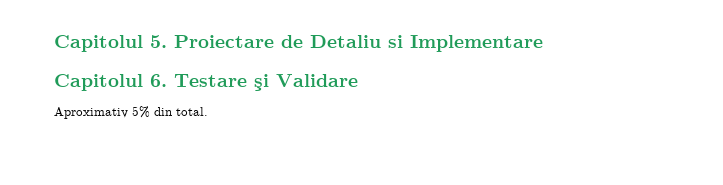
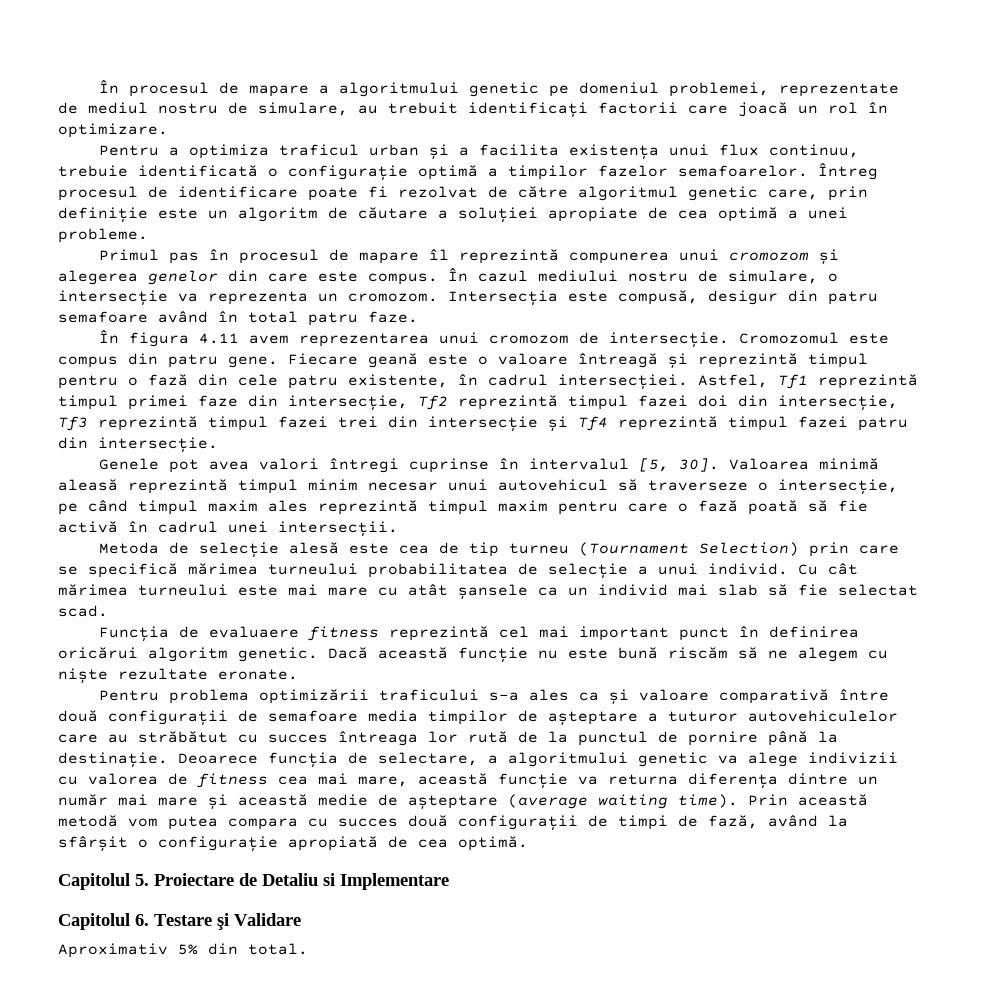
+ În procesul de mapare a algoritmului genetic pe domeniul problemei, reprezentate de mediul nostru de simulare, au trebuit identificați factorii care joacă un rol în optimizare.
+ Pentru a optimiza traficul urban și a facilita existența unui flux continuu, trebuie identificată o configurație optimă a timpilor fazelor semafoarelor. Întreg procesul de identificare poate fi rezolvat de către algoritmul genetic care, prin definiție este un algoritm de căutare a soluției apropiate de cea optimă a unei probleme.
+ Primul pas în procesul de mapare îl reprezintă compunerea unui cromozom și alegerea genelor din care este compus. În cazul mediului nostru de simulare, o intersecție va reprezenta un cromozom. Intersecția este compusă, desigur din patru semafoare având în total patru faze.
+ În figura 4.11 avem reprezentarea unui cromozom de intersecție. Cromozomul este compus din patru gene. Fiecare geană este o valoare întreagă și reprezintă timpul pentru o fază din cele patru existente, în cadrul intersecției. Astfel, Tf1 reprezintă timpul primei faze din intersecție, Tf2 reprezintă timpul fazei doi din intersecție, Tf3 reprezintă timpul fazei trei din intersecție și Tf4 reprezintă timpul fazei patru din intersecție.
+ Genele pot avea valori întregi cuprinse în intervalul [5, 30]. Valoarea minimă aleasă reprezintă timpul minim necesar unui autovehicul să traverseze o intersecție, pe când timpul maxim ales reprezintă timpul maxim pentru care o fază poată să fie activă în cadrul unei intersecții.
+ Metoda de selecție alesă este cea de tip turneu (Tournament Selection) prin care se specifică mărimea turneului probabilitatea de selecție a unui individ. Cu cât mărimea turneului este mai mare cu atât șansele ca un individ mai slab să fie selectat scad.
+ Funcția de evaluaere fitness reprezintă cel mai important punct în definirea oricărui algoritm genetic. Dacă această funcție nu este bună riscăm să ne alegem cu niște rezultate eronate.
+ Pentru problema optimizării traficului s-a ales ca și valoare comparativă între două configurații de semafoare media timpilor de așteptare a tuturor autovehiculelor care au străbătut cu succes întreaga lor rută de la punctul de pornire până la destinație. Deoarece funcția de selectare, a algoritmului genetic va alege indivizii cu valorea de fitness cea mai mare, această funcție va returna diferența dintre un număr mai mare și această medie de așteptare (average waiting time). Prin această metodă vom putea compara cu succes două configurații de timpi de fază, având la sfârșit o configurație apropiată de cea optimă.

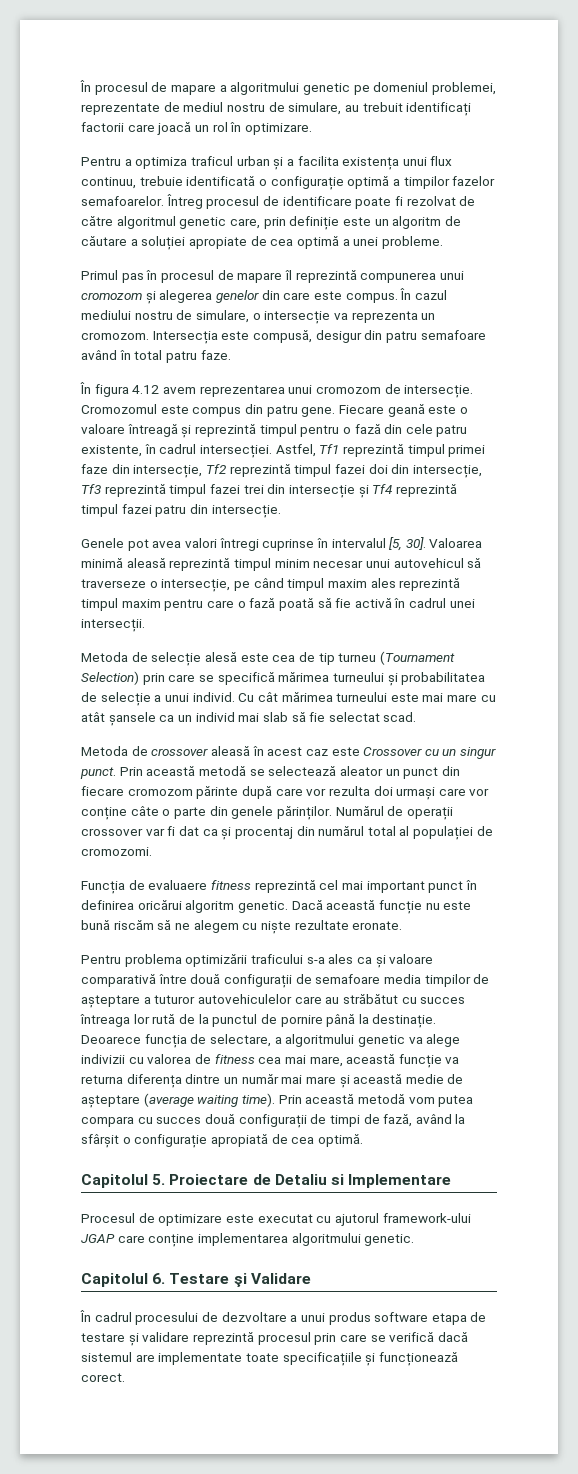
- În figura 4.11 avem reprezentarea unui cromozom de intersecție.
+ În figura 4.12 avem reprezentarea unui cromozom de intersecție.
- Metoda de selecție alesă este cea de tip turneu (Tournament Selection) prin care se specifică mărimea turneului probabilitatea de selecție a unui individ.
+ Metoda de selecție alesă este cea de tip turneu (Tournament Selection) prin care se specifică mărimea turneului și probabilitatea de selecție a unui individ.
+ Metoda de crossover aleasă în acest caz este Crossover cu un singur punct. Prin această metodă se selectează aleator un punct din fiecare cromozom părinte după care vor rezulta doi urmași care vor conține câte o parte din genele părinților. Numărul de operații crossover var fi dat ca și procentaj din numărul total al populației de cromozomi.
+ Procesul de optimizare este executat cu ajutorul framework-ului JGAP care conține implementarea algoritmului genetic.
- Aproximativ 5% din total.
+ În cadrul procesului de dezvoltare a unui produs software etapa de testare și validare reprezintă procesul prin care se verifică dacă sistemul are implementate toate specificațiile și funcționează corect.

